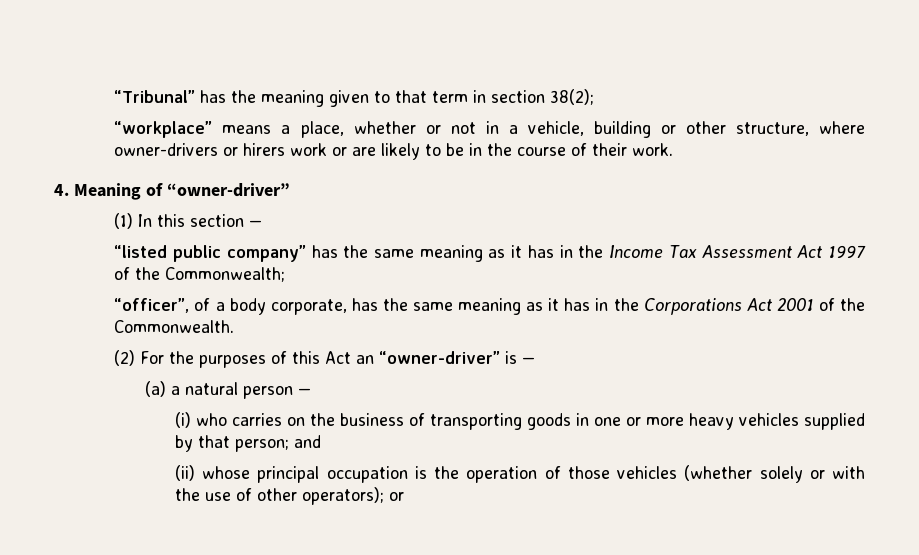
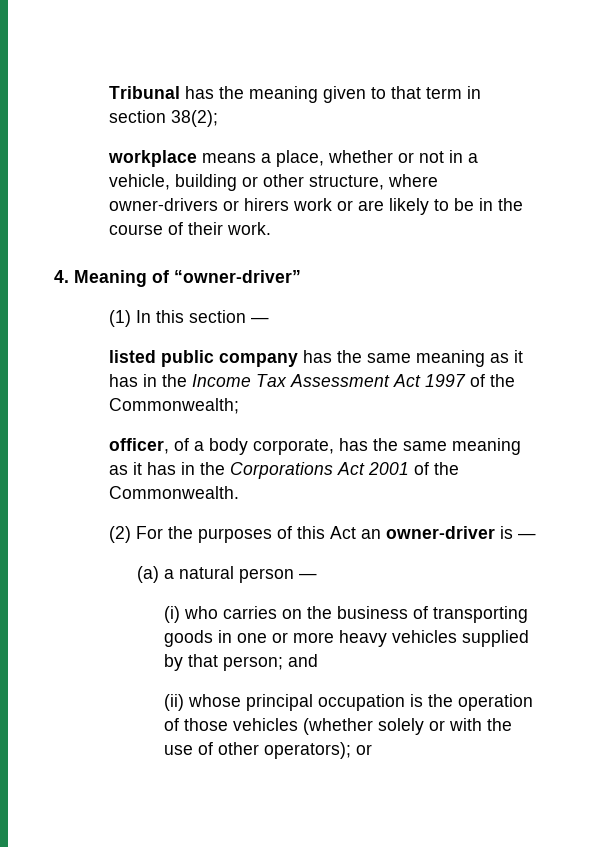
- “Tribunal” has the meaning given to that term in section 38(2);
+ Tribunal has the meaning given to that term in section 38(2);
- “workplace” means a place, whether or not in a vehicle, building or other structure, where owner-drivers or hirers work or are likely to be in the course of their work.
+ workplace means a place, whether or not in a vehicle, building or other structure, where owner-drivers or hirers work or are likely to be in the course of their work.
- “listed public company” has the same meaning as it has in the Income Tax Assessment Act 1997 of the Commonwealth;
+ listed public company has the same meaning as it has in the Income Tax Assessment Act 1997 of the Commonwealth;
- “officer”, of a body corporate, has the same meaning as it has in the Corporations Act 2001 of the Commonwealth.
+ officer, of a body corporate, has the same meaning as it has in the Corporations Act 2001 of the Commonwealth.
- (2) For the purposes of this Act an “owner-driver” is —
+ (2) For the purposes of this Act an owner-driver is —

